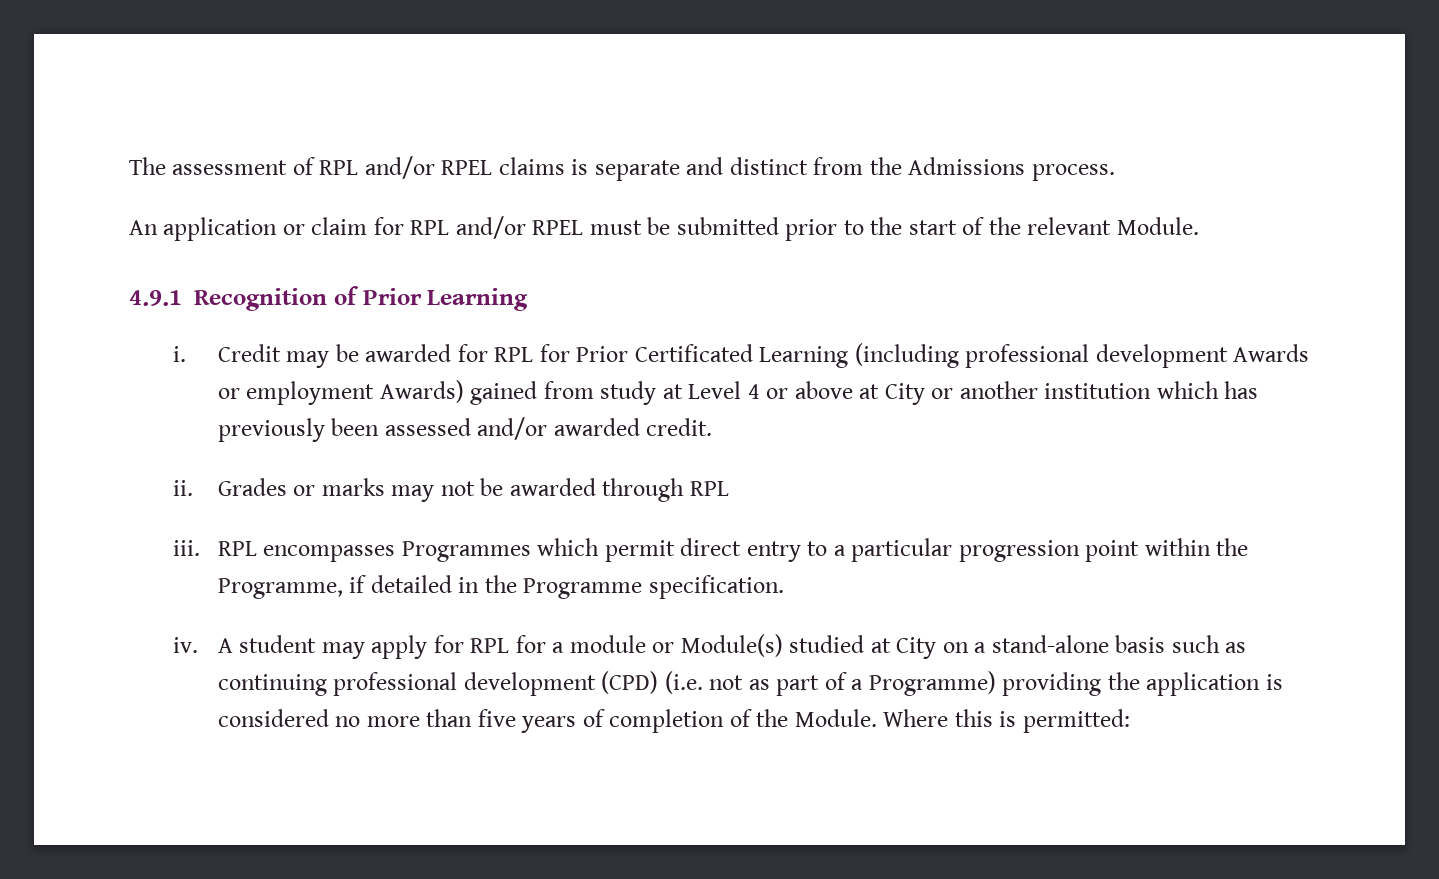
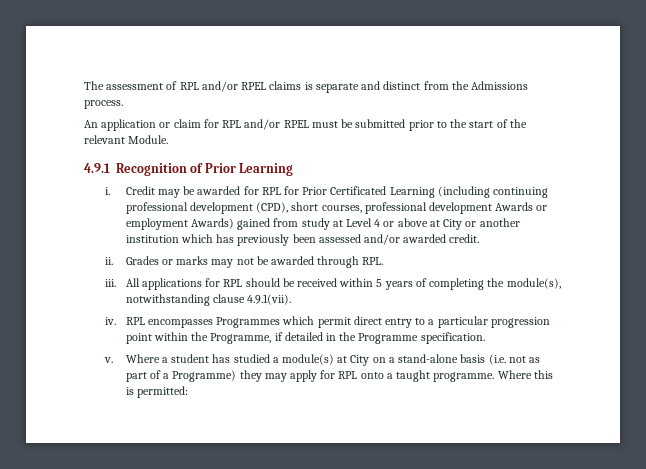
- Credit may be awarded for RPL for Prior Certificated Learning (including professional development Awards or employment Awards) gained from study at Level 4 or above at City or another institution which has previously been assessed and/or awarded credit.
+ Credit may be awarded for RPL for Prior Certificated Learning (including continuing professional development (CPD), short courses, professional development Awards or employment Awards) gained from study at Level 4 or above at City or another institution which has previously been assessed and/or awarded credit.
- Grades or marks may not be awarded through RPL
- iii.
+ Grades or marks may not be awarded through RPL.
+ iii. All applications for RPL should be received within 5 years of completing the module(s), notwithstanding clause 4.9.1(vii).
+ iv.
- iv. A student may apply for RPL for a module or Module(s) studied at City on a stand-alone basis such as continuing professional development (CPD) (i.e. not as part of a Programme) providing the application is considered no more than five years of completion of the Module.
+ v. Where a student has studied a module(s) at City on a stand-alone basis (i.e. not as part of a Programme) they may apply for RPL onto a taught programme.

